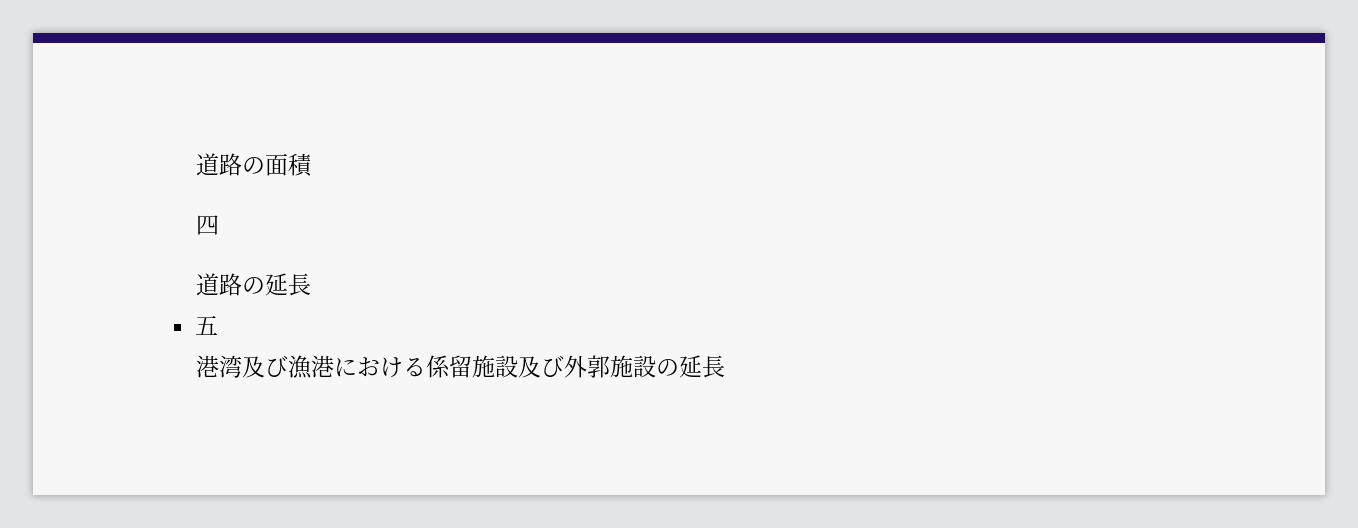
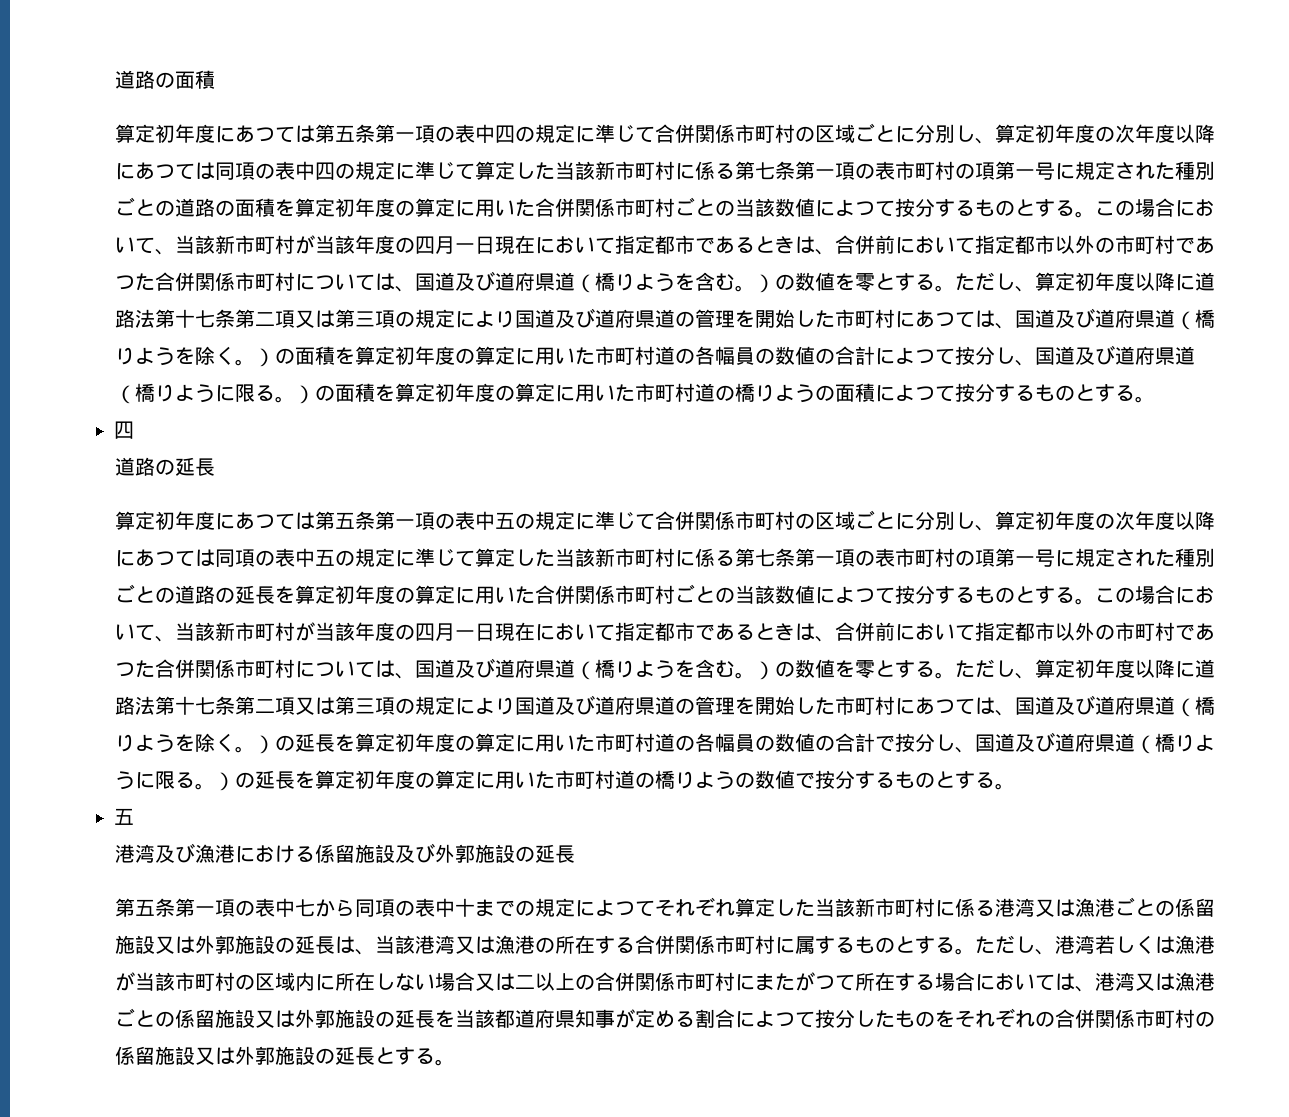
+ 算定初年度にあつては第五条第一項の表中四の規定に準じて合併関係市町村の区域ごとに分別し、算定初年度の次年度以降にあつては同項の表中四の規定に準じて算定した当該新市町村に係る第七条第一項の表市町村の項第一号に規定された種別ごとの道路の面積を算定初年度の算定に用いた合併関係市町村ごとの当該数値によつて按分するものとする。この場合において、当該新市町村が当該年度の四月一日現在において指定都市であるときは、合併前において指定都市以外の市町村であつた合併関係市町村については、国道及び道府県道（橋りようを含む。）の数値を零とする。ただし、算定初年度以降に道路法第十七条第二項又は第三項の規定により国道及び道府県道の管理を開始した市町村にあつては、国道及び道府県道（橋りようを除く。）の面積を算定初年度の算定に用いた市町村道の各幅員の数値の合計によつて按分し、国道及び道府県道（橋りように限る。）の面積を算定初年度の算定に用いた市町村道の橋りようの面積によつて按分するものとする。
  四
  道路の延長
+ 算定初年度にあつては第五条第一項の表中五の規定に準じて合併関係市町村の区域ごとに分別し、算定初年度の次年度以降にあつては同項の表中五の規定に準じて算定した当該新市町村に係る第七条第一項の表市町村の項第一号に規定された種別ごとの道路の延長を算定初年度の算定に用いた合併関係市町村ごとの当該数値によつて按分するものとする。この場合において、当該新市町村が当該年度の四月一日現在において指定都市であるときは、合併前において指定都市以外の市町村であつた合併関係市町村については、国道及び道府県道（橋りようを含む。）の数値を零とする。ただし、算定初年度以降に道路法第十七条第二項又は第三項の規定により国道及び道府県道の管理を開始した市町村にあつては、国道及び道府県道（橋りようを除く。）の延長を算定初年度の算定に用いた市町村道の各幅員の数値の合計で按分し、国道及び道府県道（橋りように限る。）の延長を算定初年度の算定に用いた市町村道の橋りようの数値で按分するものとする。
+ 第五条第一項の表中七から同項の表中十までの規定によつてそれぞれ算定した当該新市町村に係る港湾又は漁港ごとの係留施設又は外郭施設の延長は、当該港湾又は漁港の所在する合併関係市町村に属するものとする。ただし、港湾若しくは漁港が当該市町村の区域内に所在しない場合又は二以上の合併関係市町村にまたがつて所在する場合においては、港湾又は漁港ごとの係留施設又は外郭施設の延長を当該都道府県知事が定める割合によつて按分したものをそれぞれの合併関係市町村の係留施設又は外郭施設の延長とする。

